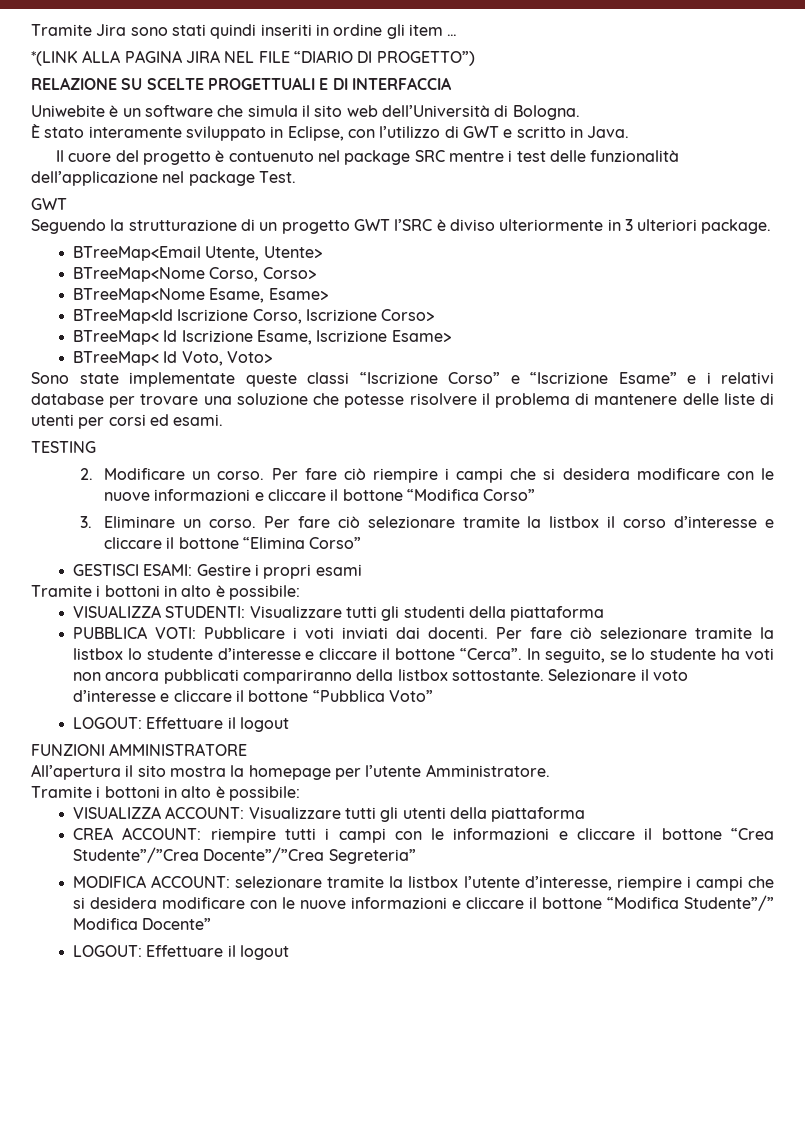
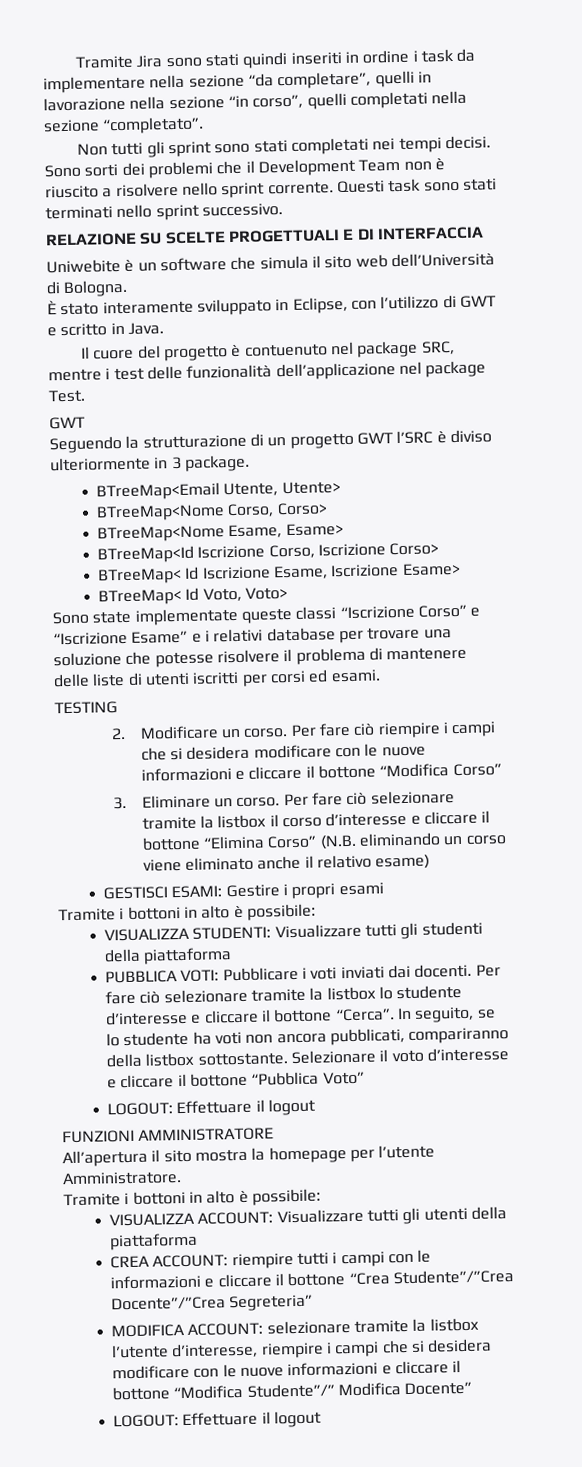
- Tramite Jira sono stati quindi inseriti in ordine gli item …
- *(LINK ALLA PAGINA JIRA NEL FILE “DIARIO DI PROGETTO”)
+ Tramite Jira sono stati quindi inseriti in ordine i task da implementare nella sezione “da completare”, quelli in lavorazione nella sezione “in corso”, quelli completati nella sezione “completato”.
+ Non tutti gli sprint sono stati completati nei tempi decisi. Sono sorti dei problemi che il Development Team non è riuscito a risolvere nello sprint corrente. Questi task sono stati terminati nello sprint successivo.
- Il cuore del progetto è contuenuto nel package SRC mentre i test delle funzionalità dell’applicazione nel package Test.
+ Il cuore del progetto è contuenuto nel package SRC, mentre i test delle funzionalità dell’applicazione nel package Test.
- Seguendo la strutturazione di un progetto GWT l’SRC è diviso ulteriormente in 3 ulteriori package.
+ Seguendo la strutturazione di un progetto GWT l’SRC è diviso ulteriormente in 3 package.
- Sono state implementate queste classi “Iscrizione Corso” e “Iscrizione Esame” e i relativi database per trovare una soluzione che potesse risolvere il problema di mantenere delle liste di utenti per corsi ed esami.
+ Sono state implementate queste classi “Iscrizione Corso” e “Iscrizione Esame” e i relativi database per trovare una soluzione che potesse risolvere il problema di mantenere delle liste di utenti iscritti per corsi ed esami.
- Per fare ciò selezionare tramite la listbox il corso d’interesse e cliccare il bottone “Elimina Corso”
+ Per fare ciò selezionare tramite la listbox il corso d’interesse e cliccare il bottone “Elimina Corso” (N.B. eliminando un corso viene eliminato anche il relativo esame)
- In seguito, se lo studente ha voti non ancora pubblicati compariranno della listbox sottostante.
+ In seguito, se lo studente ha voti non ancora pubblicati, compariranno della listbox sottostante.

